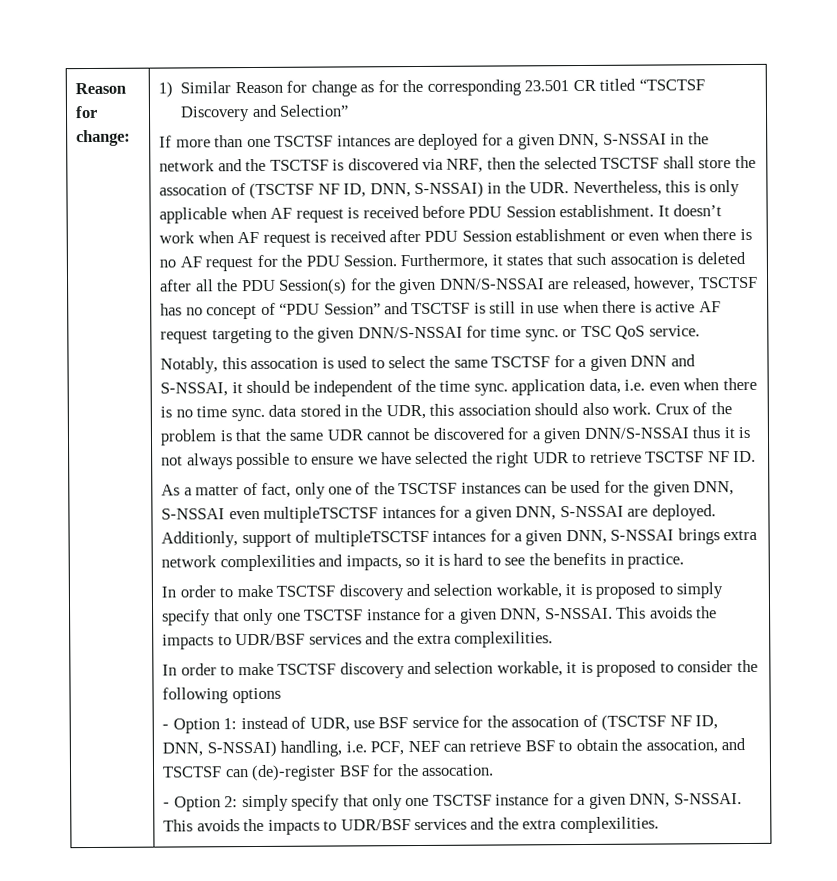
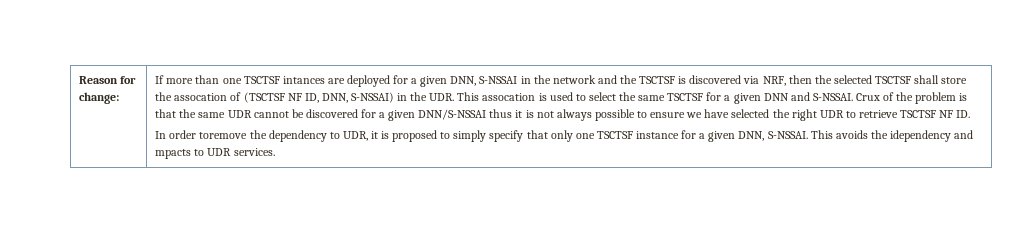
- 1) Similar Reason for change as for the corresponding 23.501 CR titled “TSCTSF Discovery and Selection”
- If more than one TSCTSF intances are deployed for a given DNN, S-NSSAI in the network and the TSCTSF is discovered via NRF, then the selected TSCTSF shall store the assocation of (TSCTSF NF ID, DNN, S-NSSAI) in the UDR. Nevertheless, this is only applicable when AF request is received before PDU Session establishment. It doesn’t work when AF request is received after PDU Session establishment or even when there is no AF request for the PDU Session. Furthermore, it states that such assocation is deleted after all the PDU Session(s) for the given DNN/S-NSSAI are released, however, TSCTSF has no concept of “PDU Session” and TSCTSF is still in use when there is active AF request targeting to the given DNN/S-NSSAI for time sync. or TSC QoS service.
- Notably, this assocation is used to select the same TSCTSF for a given DNN and S-NSSAI, it should be independent of the time sync. application data, i.e. even when there is no time sync. data stored in the UDR, this association should also work.
+ If more than one TSCTSF intances are deployed for a given DNN, S-NSSAI in the network and the TSCTSF is discovered via NRF, then the selected TSCTSF shall store the assocation of (TSCTSF NF ID, DNN, S-NSSAI) in the UDR. This assocation is used to select the same TSCTSF for a given DNN and S-NSSAI.
- As a matter of fact, only one of the TSCTSF instances can be used for the given DNN, S-NSSAI even multipleTSCTSF intances for a given DNN, S-NSSAI are deployed. Additionly, support of multipleTSCTSF intances for a given DNN, S-NSSAI brings extra network complexilities and impacts, so it is hard to see the benefits in practice.
- In order to make TSCTSF discovery and selection workable, it is proposed to simply specify that only one TSCTSF instance for a given DNN, S-NSSAI. This avoids the impacts to UDR/BSF services and the extra complexilities.
- In order to make TSCTSF discovery and selection workable, it is proposed to consider the following options
- - Option 1: instead of UDR, use BSF service for the assocation of (TSCTSF NF ID, DNN, S-NSSAI) handling, i.e. PCF, NEF can retrieve BSF to obtain the assocation, and TSCTSF can (de)-register BSF for the assocation.
- - Option 2: simply specify that only one TSCTSF instance for a given DNN, S-NSSAI. This avoids the impacts to UDR/BSF services and the extra complexilities.
+ In order toremove the dependency to UDR, it is proposed to simply specify that only one TSCTSF instance for a given DNN, S-NSSAI. This avoids the idependency and mpacts to UDR services.

